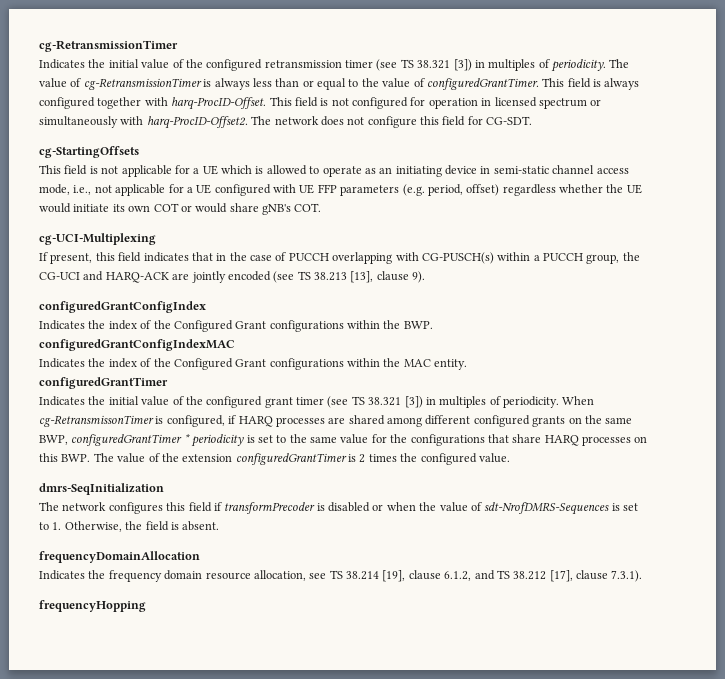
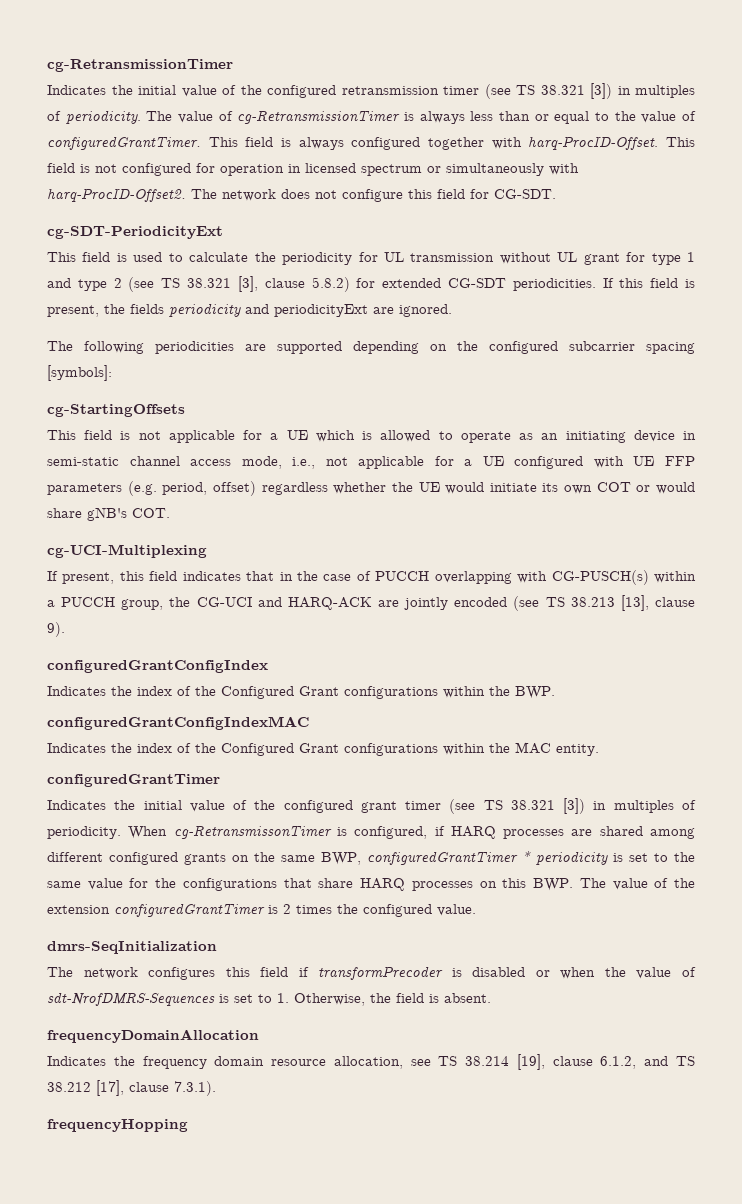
+ cg-SDT-PeriodicityExt
+ This field is used to calculate the periodicity for UL transmission without UL grant for type 1 and type 2 (see TS 38.321 [3], clause 5.8.2) for extended CG-SDT periodicities. If this field is present, the fields periodicity and periodicityExt are ignored.
+ The following periodicities are supported depending on the configured subcarrier spacing [symbols]:

